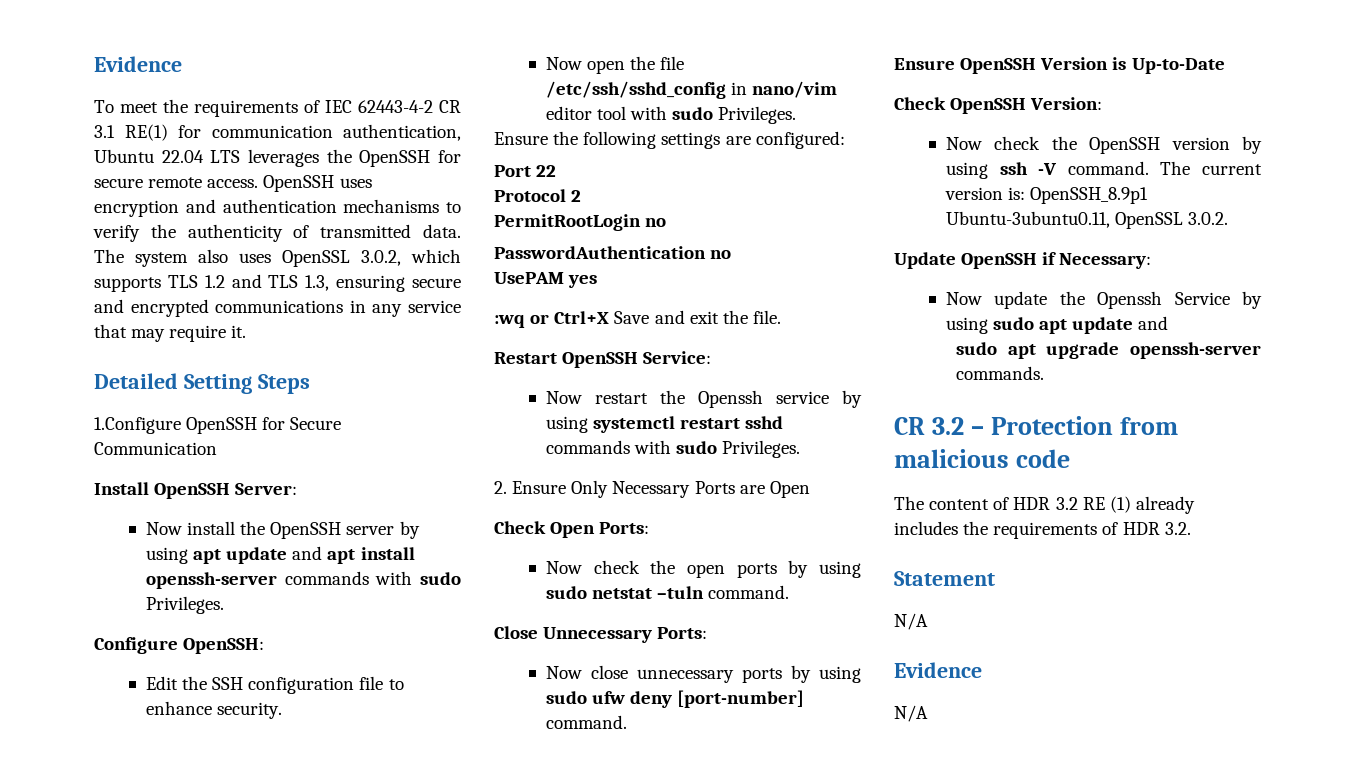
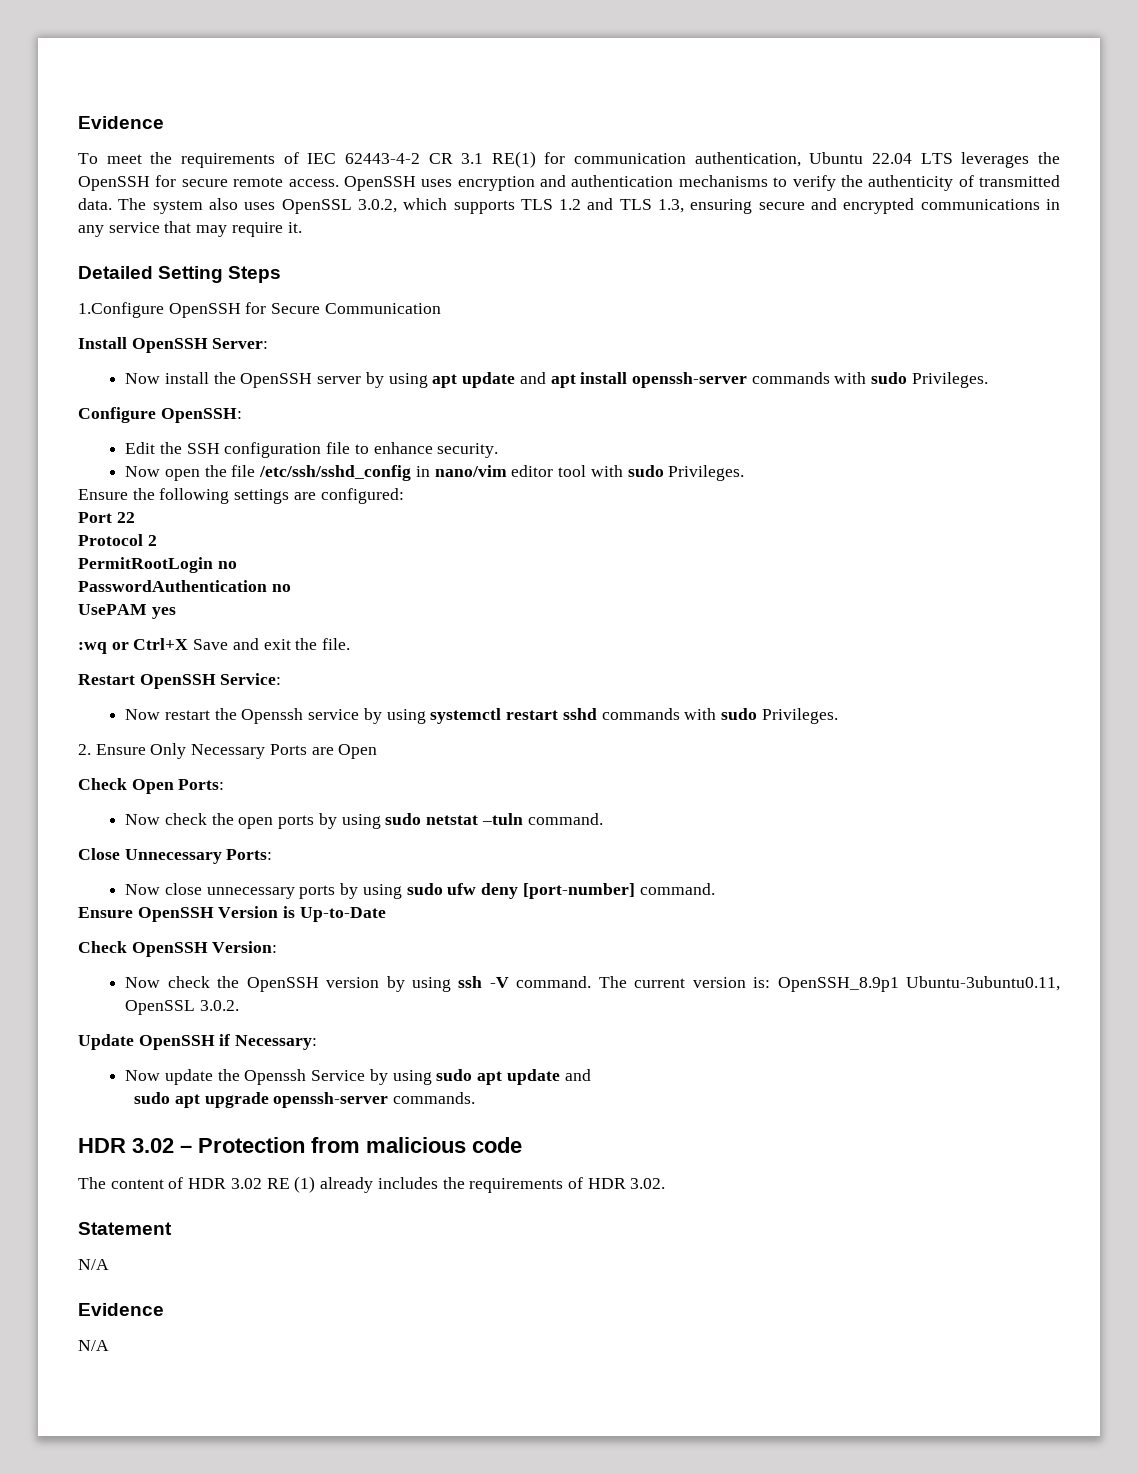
- CR 3.2 – Protection from malicious code
+ HDR 3.02 – Protection from malicious code
- The content of HDR 3.2 RE (1) already includes the requirements of HDR 3.2.
+ The content of HDR 3.02 RE (1) already includes the requirements of HDR 3.02.

